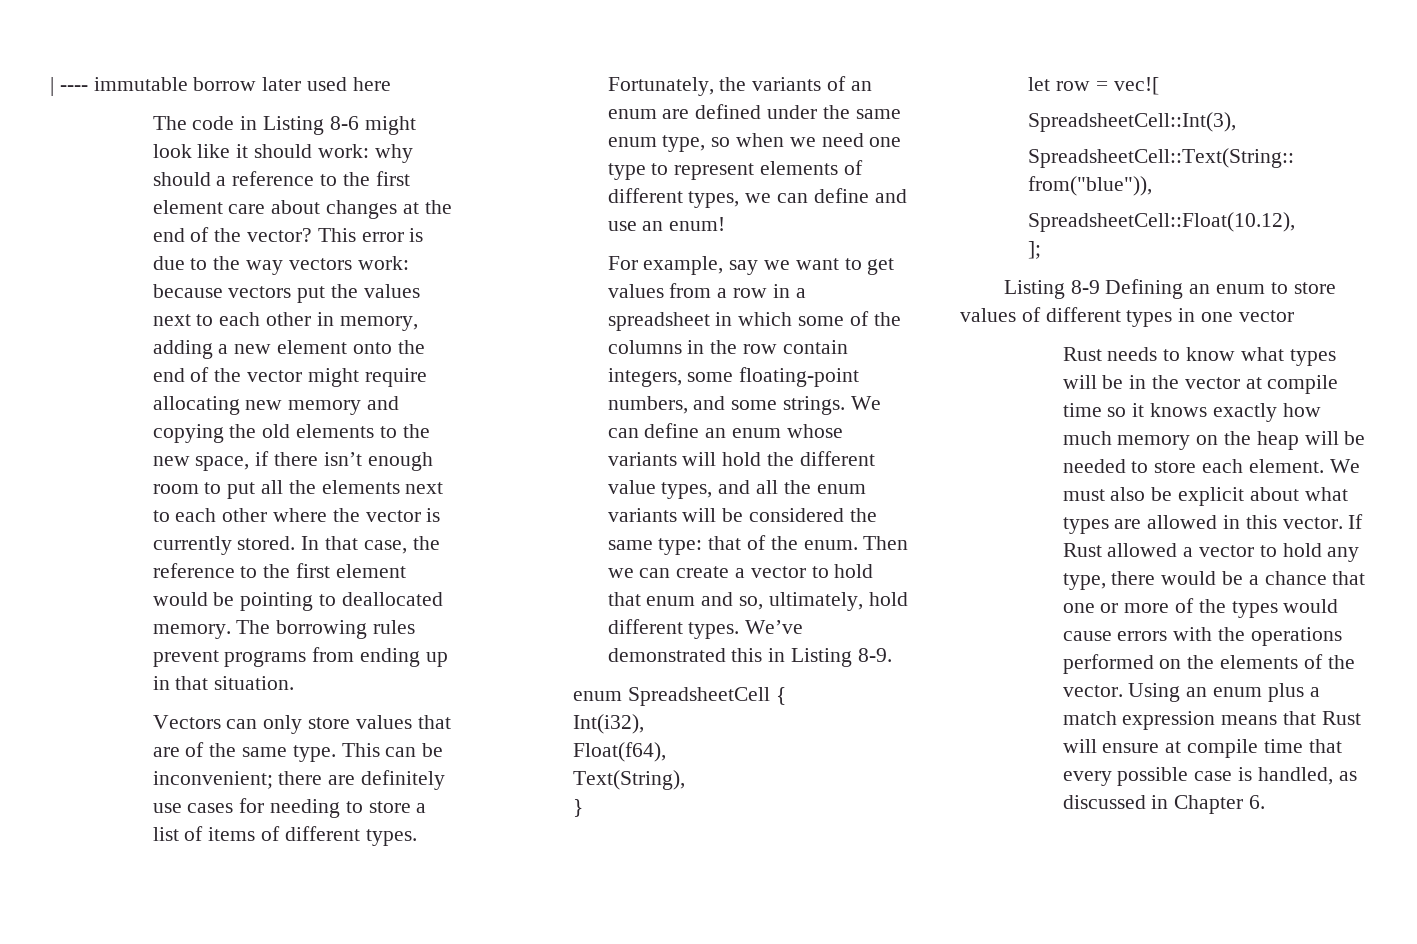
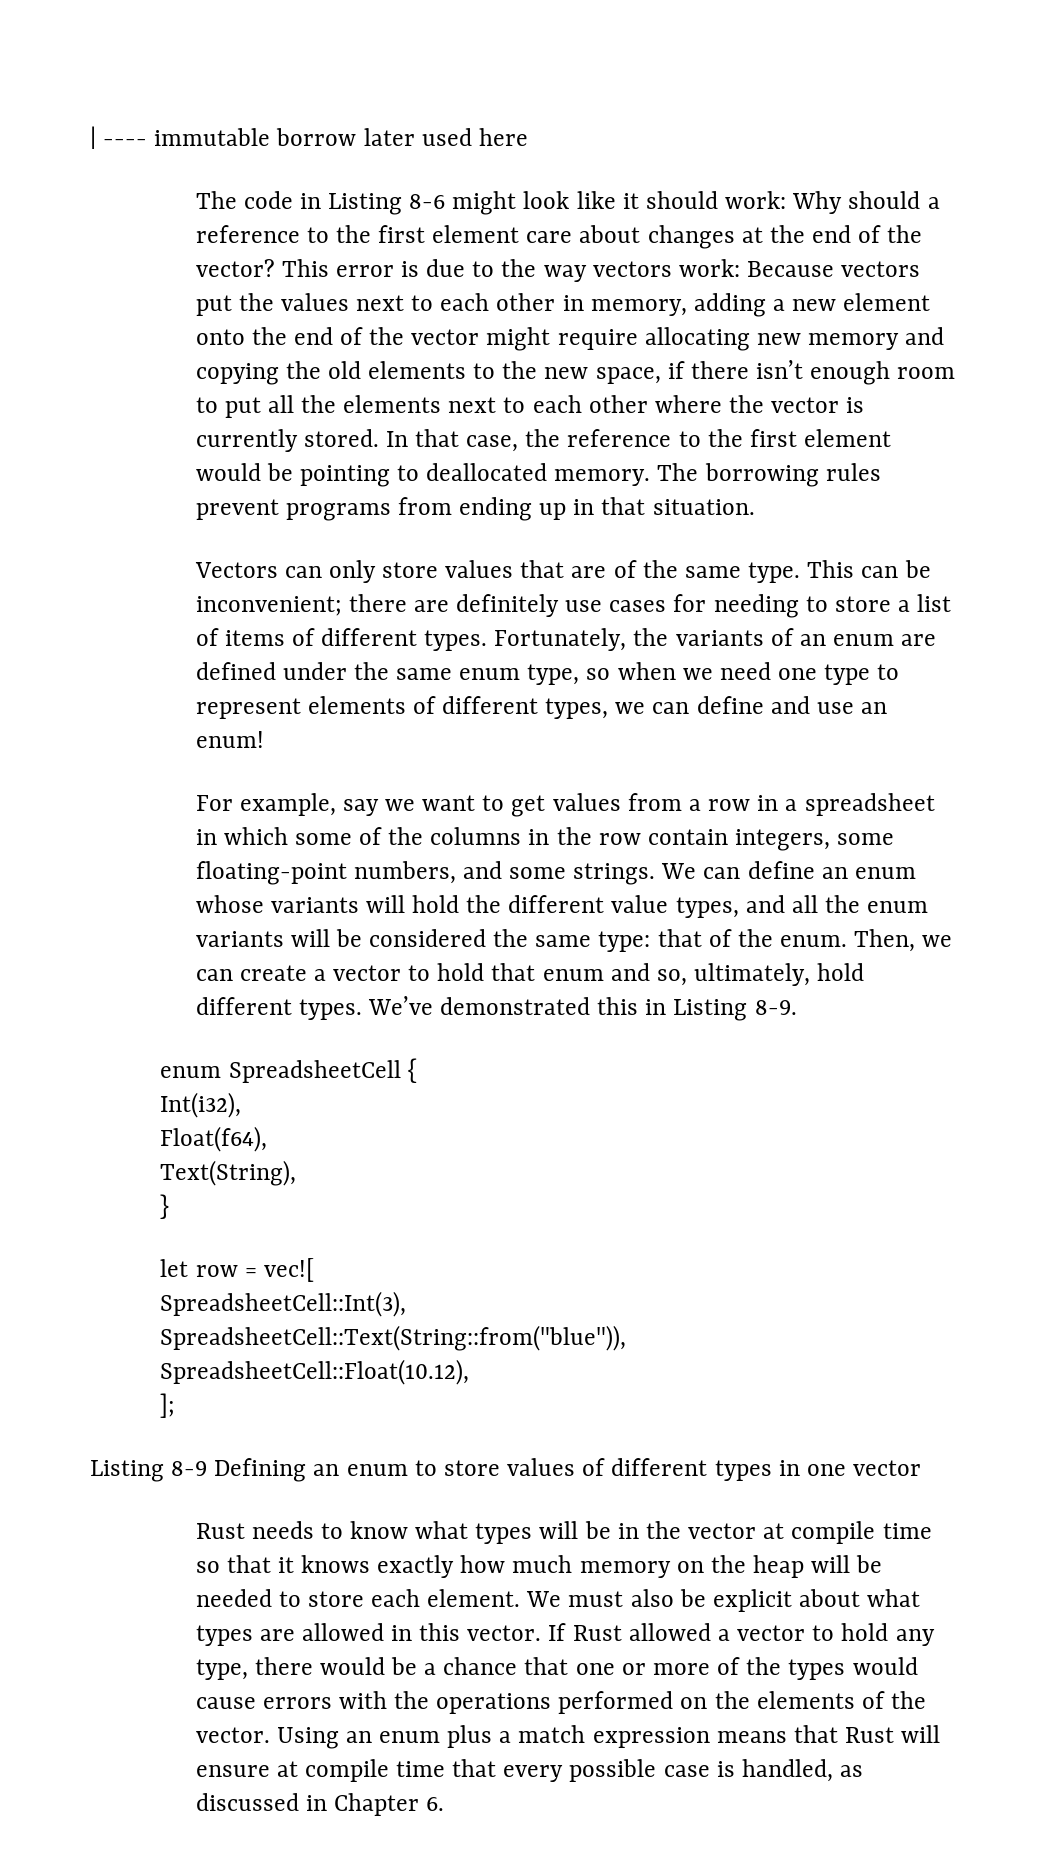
- The code in Listing 8-6 might look like it should work: why should a reference to the first element care about changes at the end of the vector?
+ The code in Listing 8-6 might look like it should work: Why should a reference to the first element care about changes at the end of the vector?
- because vectors put the values next to each other in memory, adding a new element onto the end of the vector might require allocating new memory and copying the old elements to the new space, if there isn’t enough room to put all the elements next to each other where the vector is currently stored.
+ Because vectors put the values next to each other in memory, adding a new element onto the end of the vector might require allocating new memory and copying the old elements to the new space, if there isn’t enough room to put all the elements next to each other where the vector is currently stored.
- Then we can create a vector to hold that enum and so, ultimately, hold different types.
+ Then, we can create a vector to hold that enum and so, ultimately, hold different types.
- Rust needs to know what types will be in the vector at compile time so it knows exactly how much memory on the heap will be needed to store each element.
+ Rust needs to know what types will be in the vector at compile time so that it knows exactly how much memory on the heap will be needed to store each element.

